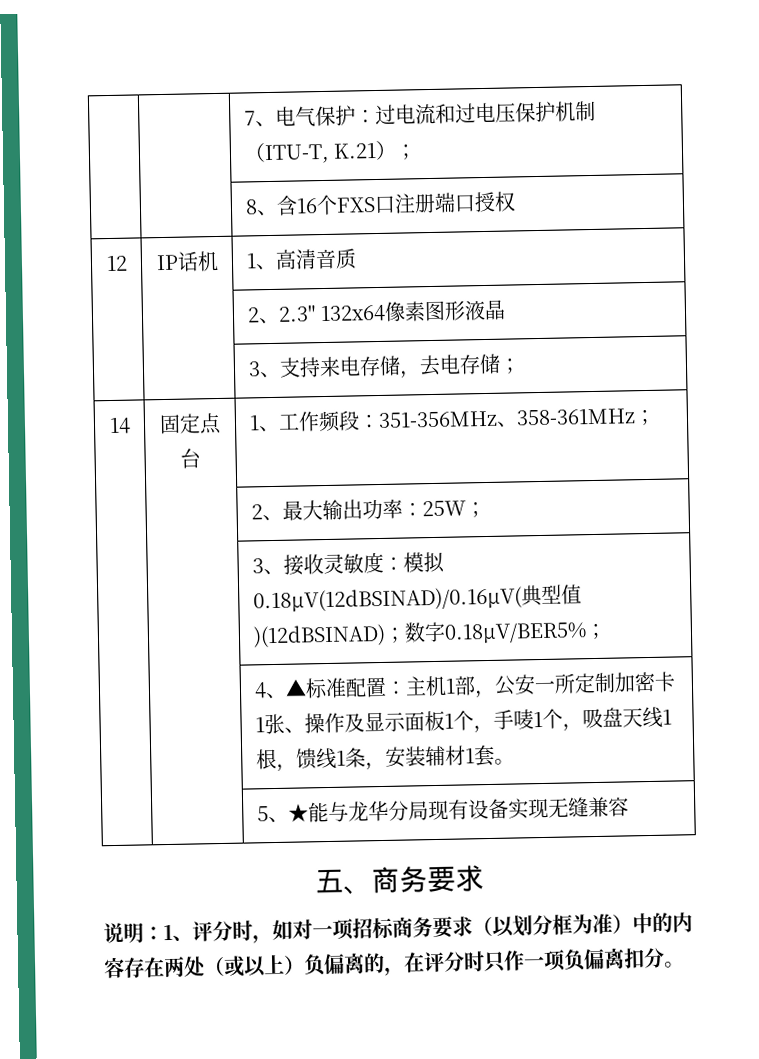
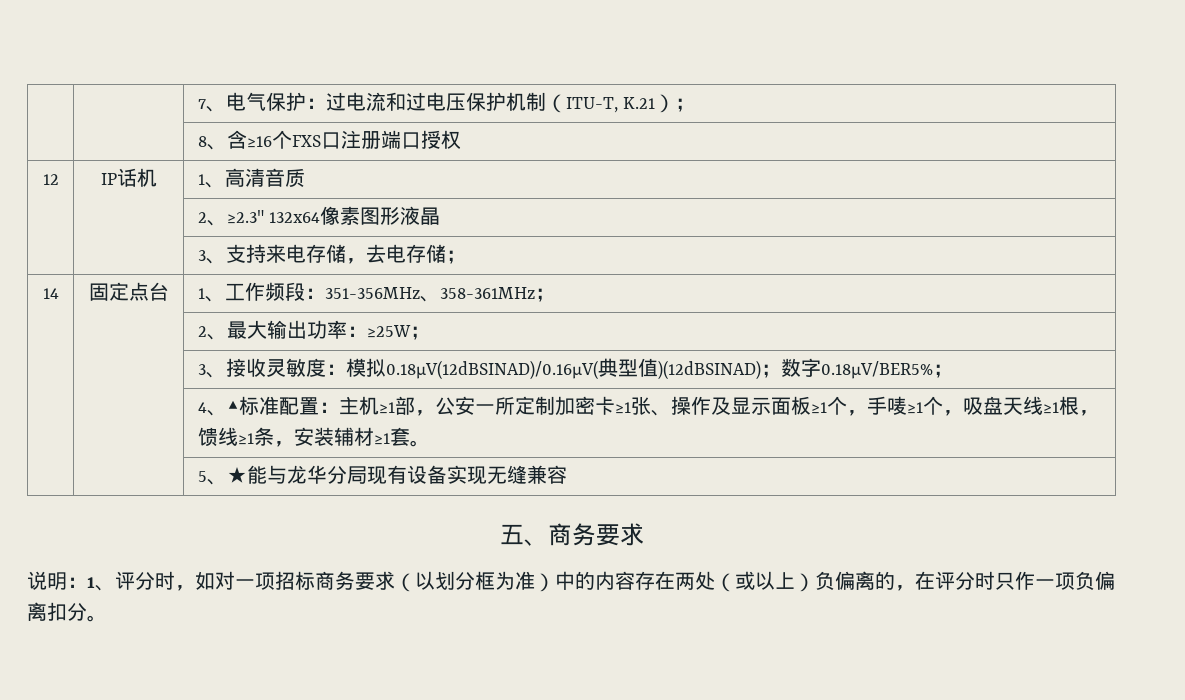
- | | 8、含16个FXS口注册端口授权
+ | | 8、含≥16个FXS口注册端口授权
- | | 2、2.3" 132x64像素图形液晶
+ | | 2、≥2.3" 132x64像素图形液晶
- | | 2、最大输出功率：25W；
+ | | 2、最大输出功率：≥25W；
- | | 4、▲标准配置：主机1部，公安一所定制加密卡1张、操作及显示面板1个，手唛1个，吸盘天线1根，馈线1条，安装辅材1套。
+ | | 4、▲标准配置：主机≥1部，公安一所定制加密卡≥1张、操作及显示面板≥1个，手唛≥1个，吸盘天线≥1根，馈线≥1条，安装辅材≥1套。

